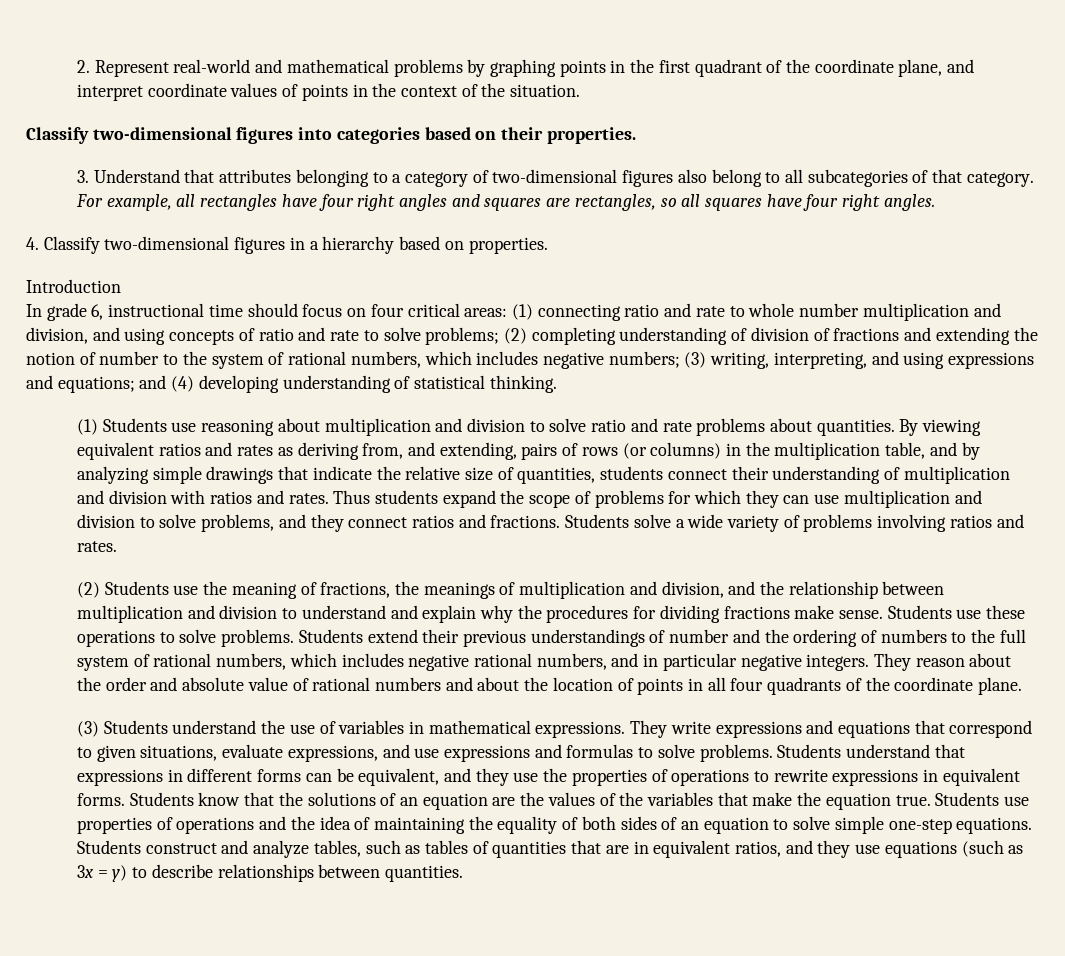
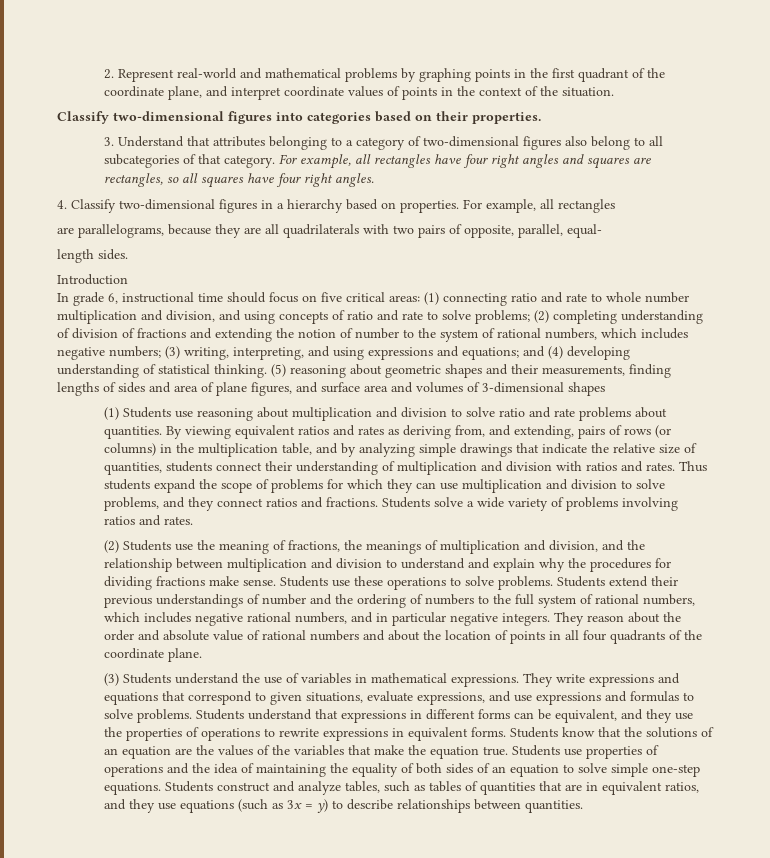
- 4. Classify two-dimensional figures in a hierarchy based on properties.
+ 4. Classify two-dimensional figures in a hierarchy based on properties. For example, all rectangles
+ are parallelograms, because they are all quadrilaterals with two pairs of opposite, parallel, equal-
+ length sides.
- In grade 6, instructional time should focus on four critical areas:
+ In grade 6, instructional time should focus on five critical areas:
+ (5) reasoning about geometric shapes and their measurements, finding lengths of sides and area of plane figures, and surface area and volumes of 3-dimensional shapes

